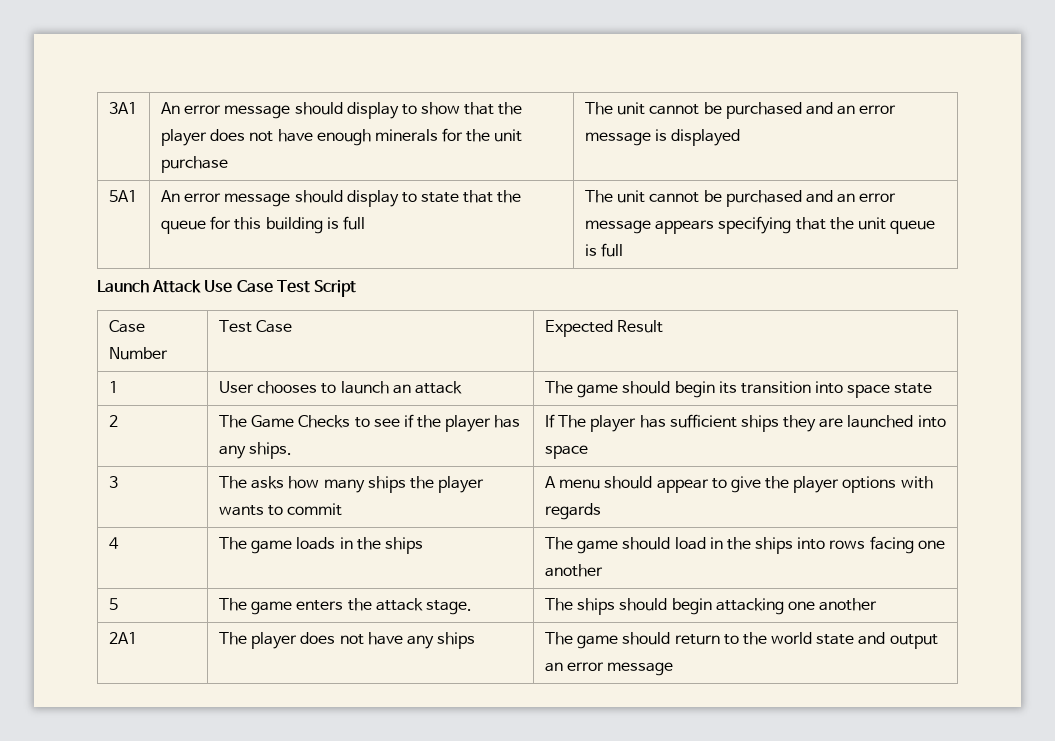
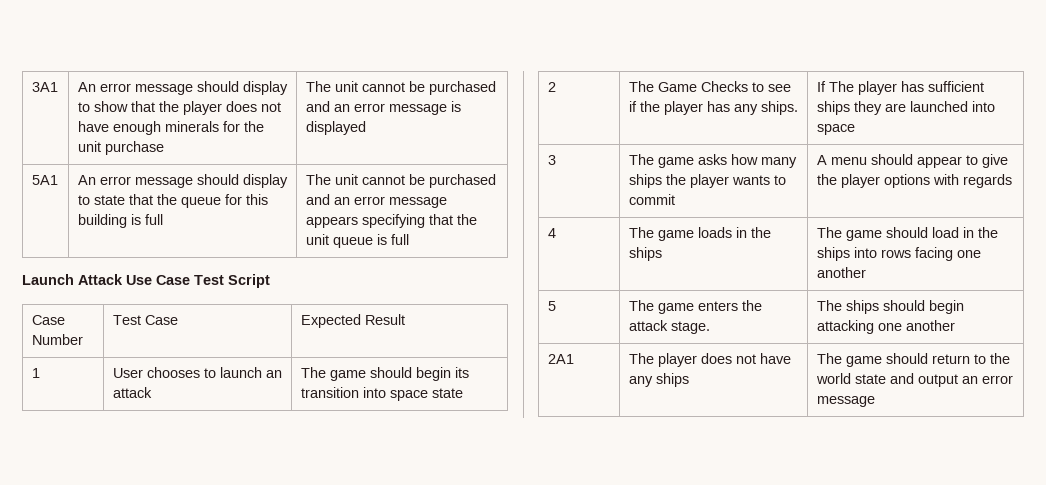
- 3 | The asks how many ships the player wants to commit | A menu should appear to give the player options with regards
+ 3 | The game asks how many ships the player wants to commit | A menu should appear to give the player options with regards

